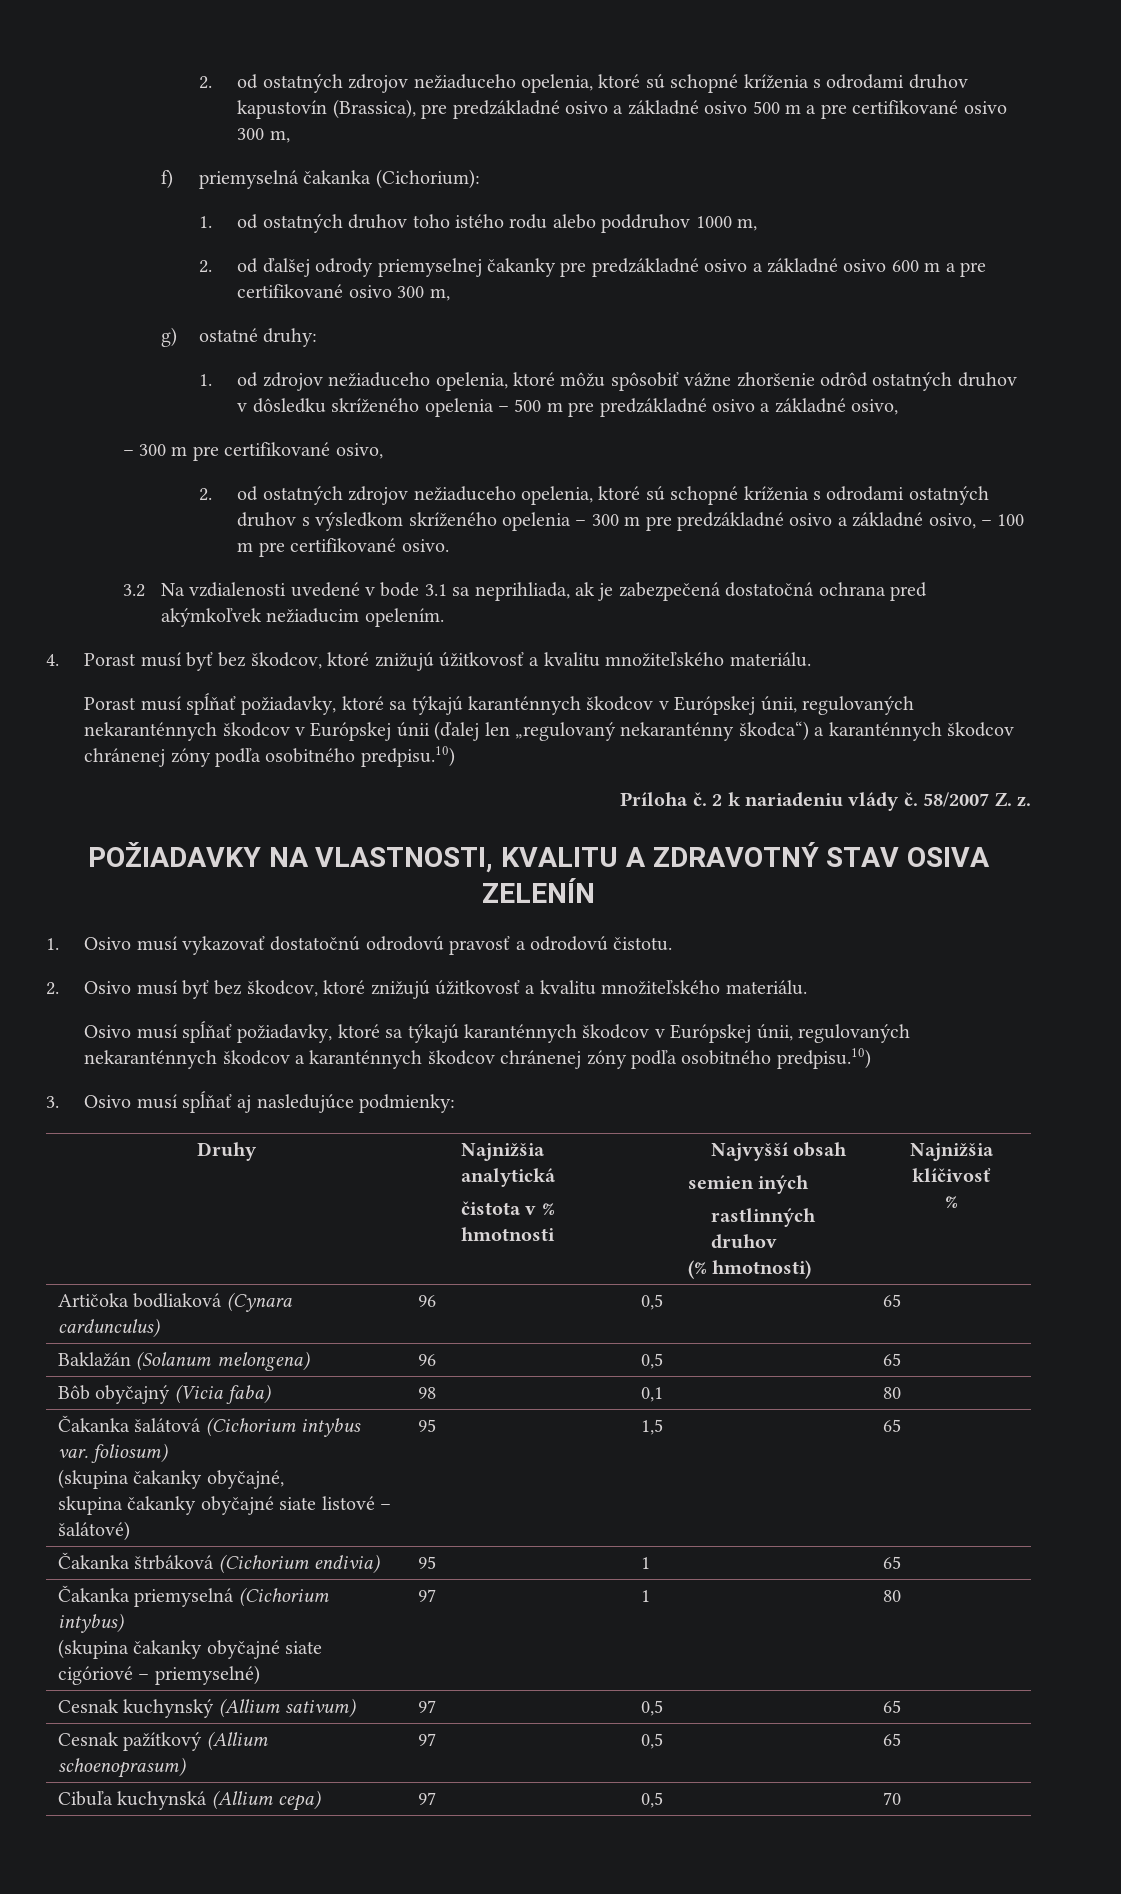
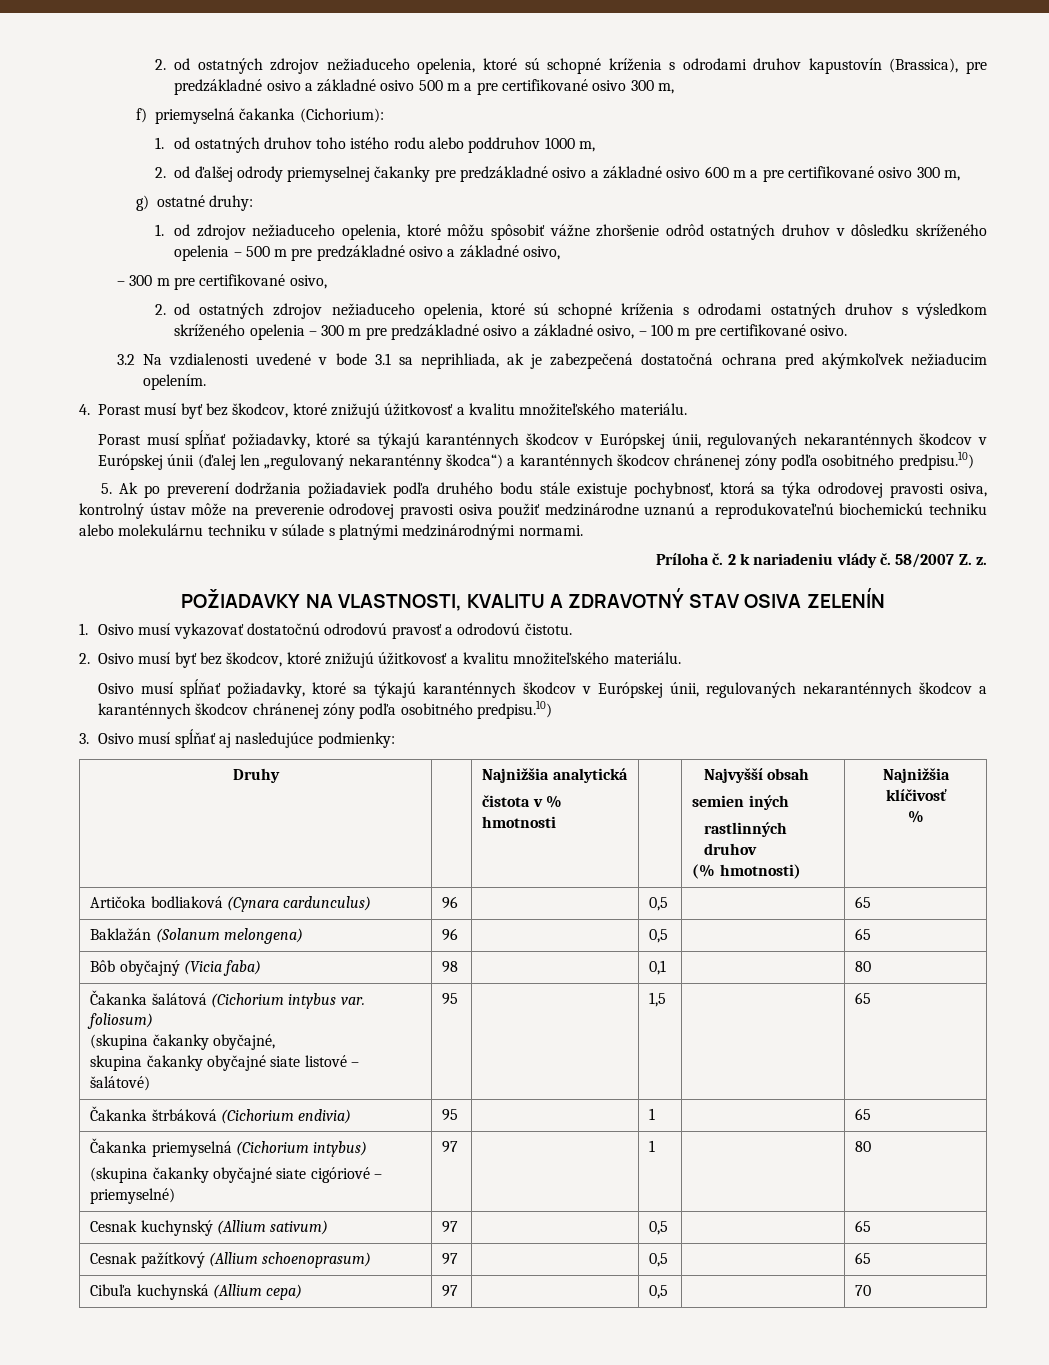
+ 5. Ak po preverení dodržania požiadaviek podľa druhého bodu stále existuje pochybnosť, ktorá sa týka odrodovej pravosti osiva, kontrolný ústav môže na preverenie odrodovej pravosti osiva použiť medzinárodne uznanú a reprodukovateľnú biochemickú techniku alebo molekulárnu techniku v súlade s platnými medzinárodnými normami.

